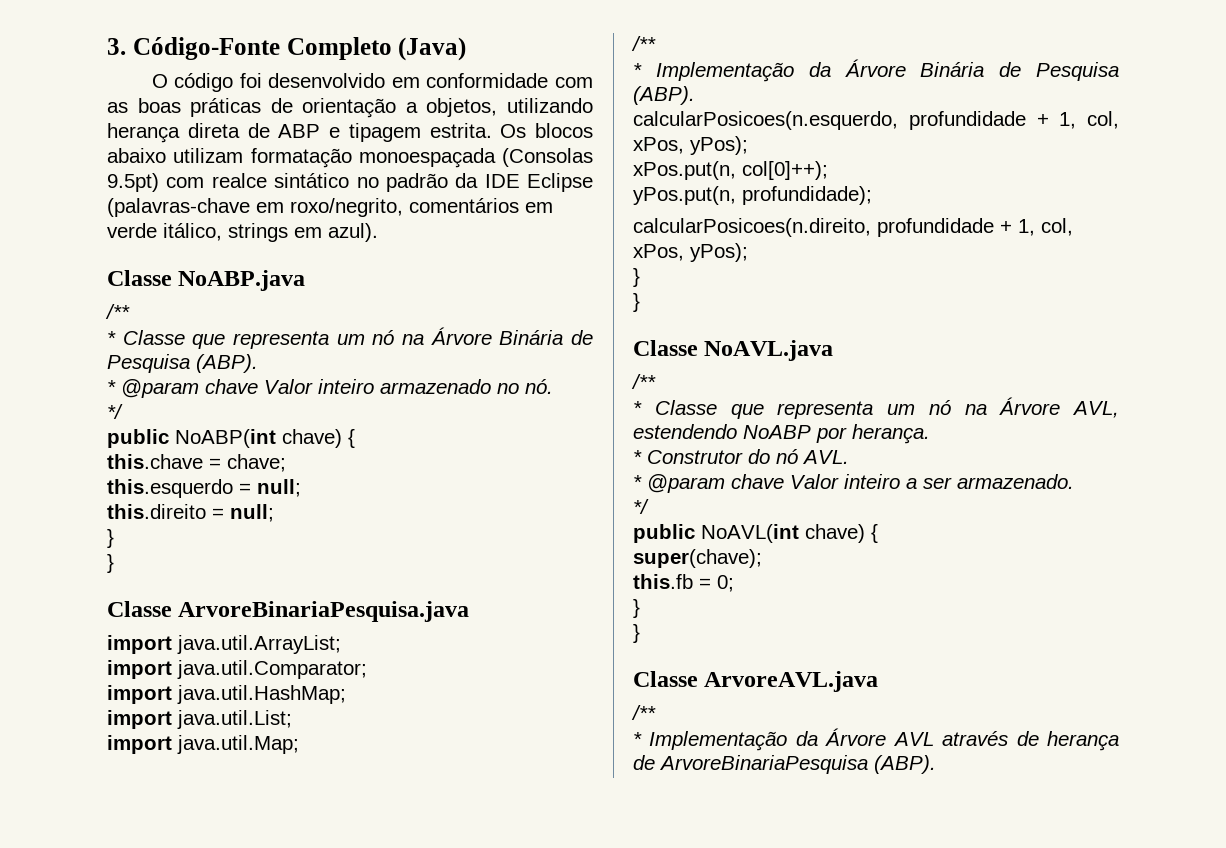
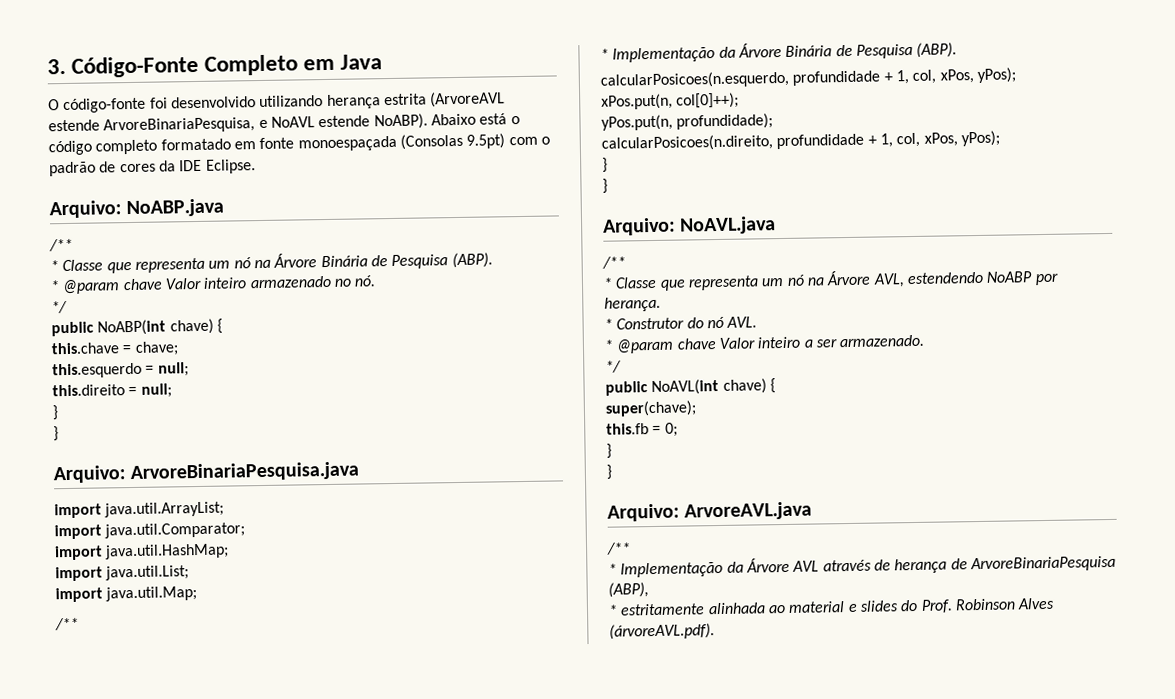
- 3. Código-Fonte Completo (Java)
+ 3. Código-Fonte Completo em Java
- O código foi desenvolvido em conformidade com as boas práticas de orientação a objetos, utilizando herança direta de ABP e tipagem estrita. Os blocos abaixo utilizam formatação monoespaçada (Consolas 9.5pt) com realce sintático no padrão da IDE Eclipse (palavras-chave em roxo/negrito, comentários em verde itálico, strings em azul).
- Classe NoABP.java
+ O código-fonte foi desenvolvido utilizando herança estrita (ArvoreAVL estende ArvoreBinariaPesquisa, e NoAVL estende NoABP). Abaixo está o código completo formatado em fonte monoespaçada (Consolas 9.5pt) com o padrão de cores da IDE Eclipse.
+ Arquivo: NoABP.java
- Classe ArvoreBinariaPesquisa.java
+ Arquivo: ArvoreBinariaPesquisa.java
- Classe NoAVL.java
+ Arquivo: NoAVL.java
- Classe ArvoreAVL.java
+ Arquivo: ArvoreAVL.java
- * Implementação da Árvore AVL através de herança de ArvoreBinariaPesquisa (ABP).
+ * Implementação da Árvore AVL através de herança de ArvoreBinariaPesquisa (ABP),
+ * estritamente alinhada ao material e slides do Prof. Robinson Alves (árvoreAVL.pdf).

